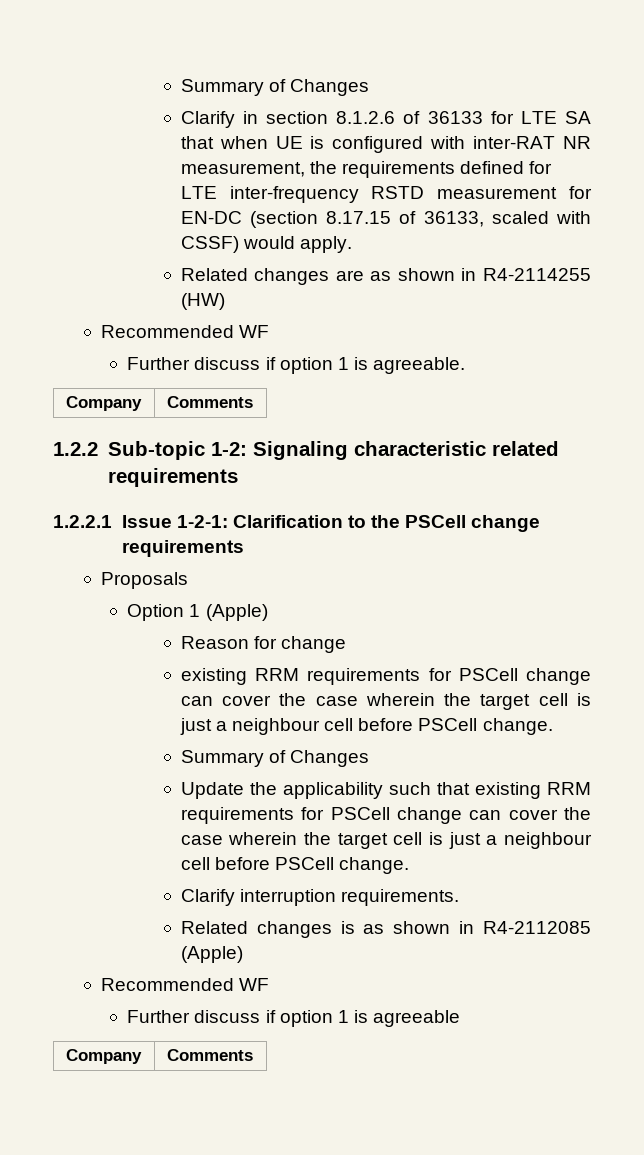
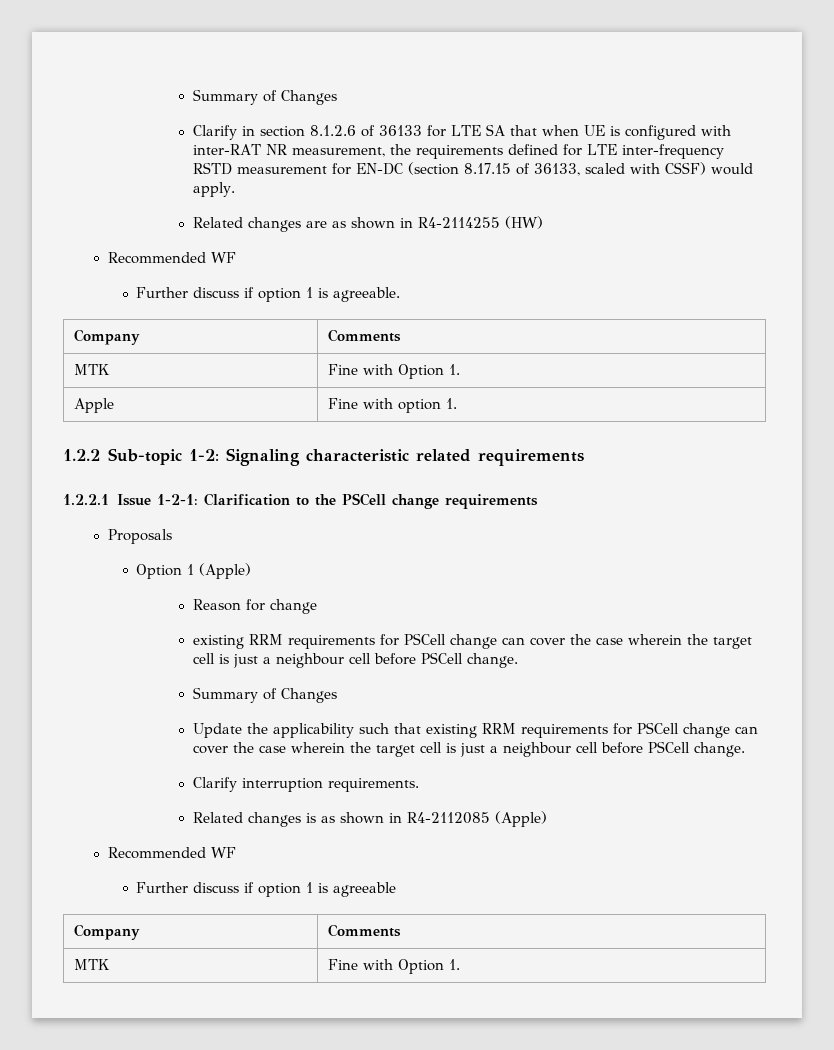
  Further discuss if option 1 is agreeable.
  Company | Comments
+ MTK | Fine with Option 1.
+ Apple | Fine with option 1.
  Further discuss if option 1 is agreeable
  Company | Comments
+ MTK | Fine with Option 1.

